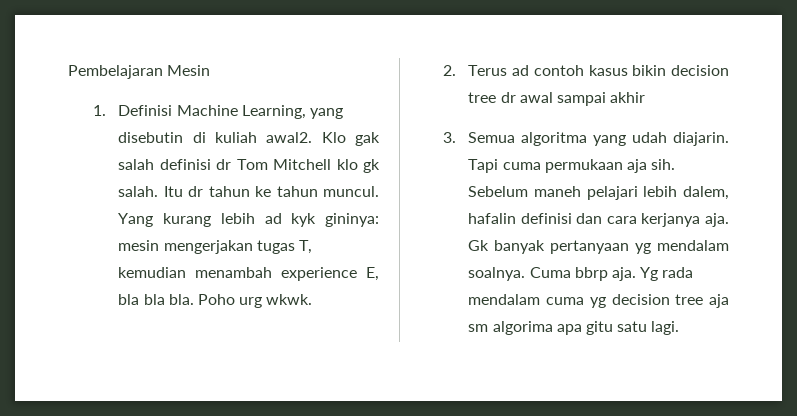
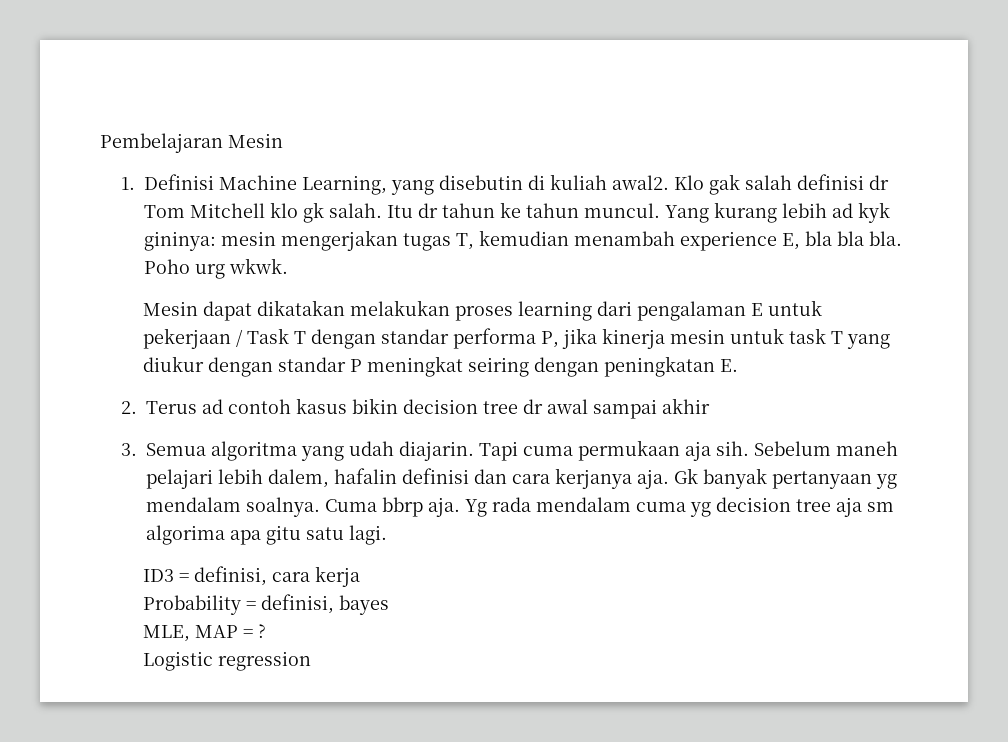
+ Mesin dapat dikatakan melakukan proses learning dari pengalaman E untuk pekerjaan / Task T dengan standar performa P, jika kinerja mesin untuk task T yang diukur dengan standar P meningkat seiring dengan peningkatan E.
+ ID3 = definisi, cara kerja
+ Probability = definisi, bayes
+ MLE, MAP = ?
+ Logistic regression

